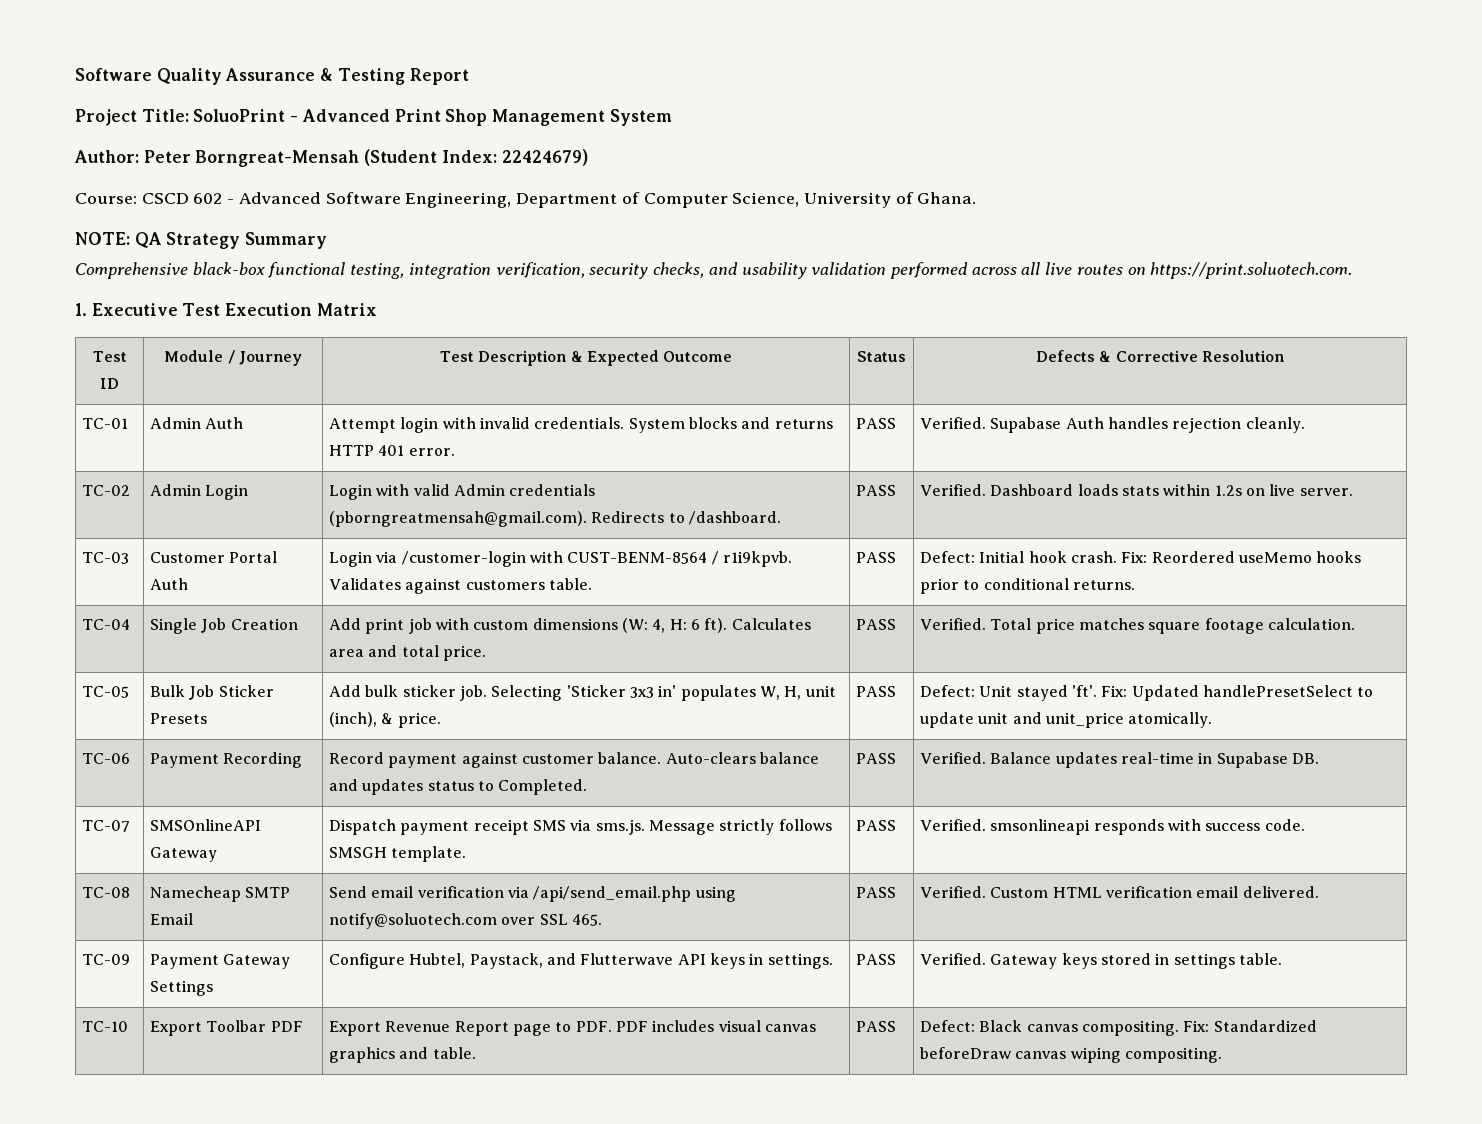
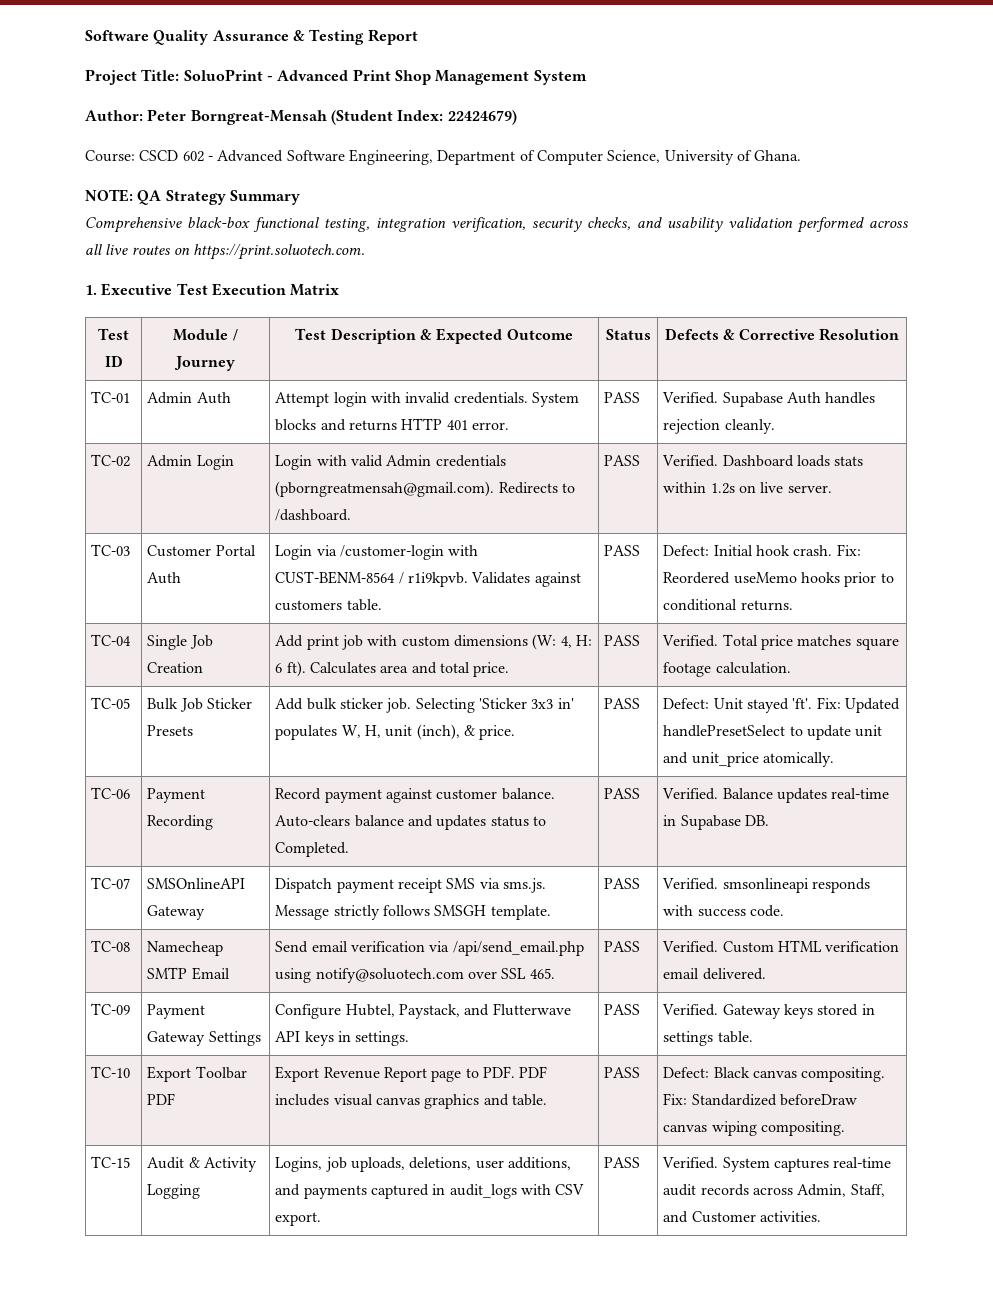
+ TC-15 | Audit & Activity Logging | Logins, job uploads, deletions, user additions, and payments captured in audit_logs with CSV export. | PASS | Verified. System captures real-time audit records across Admin, Staff, and Customer activities.

